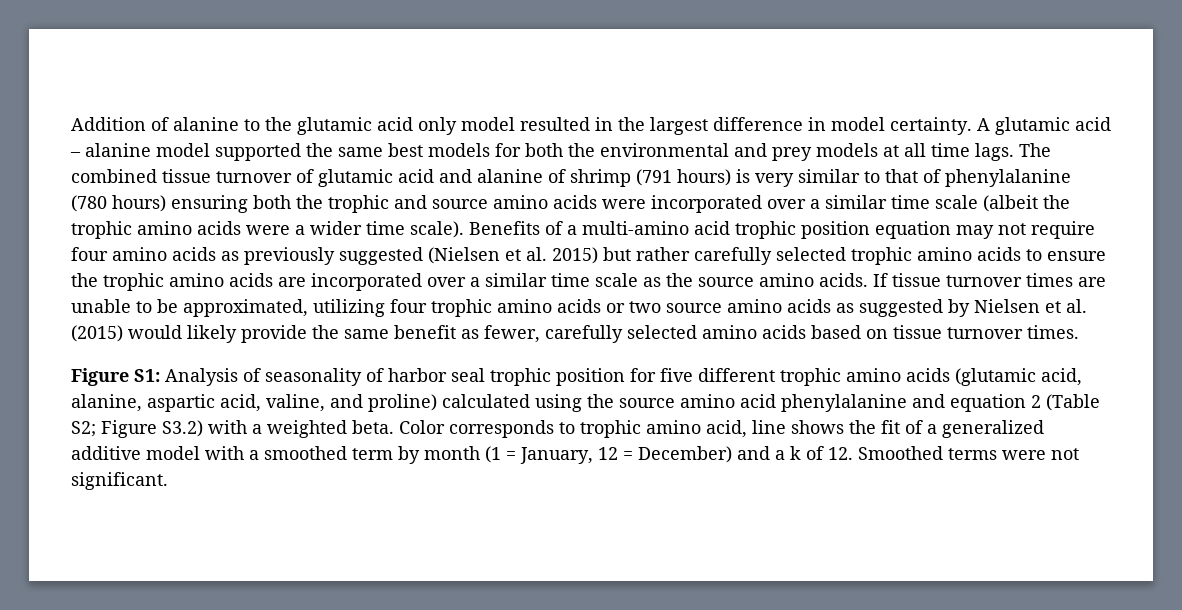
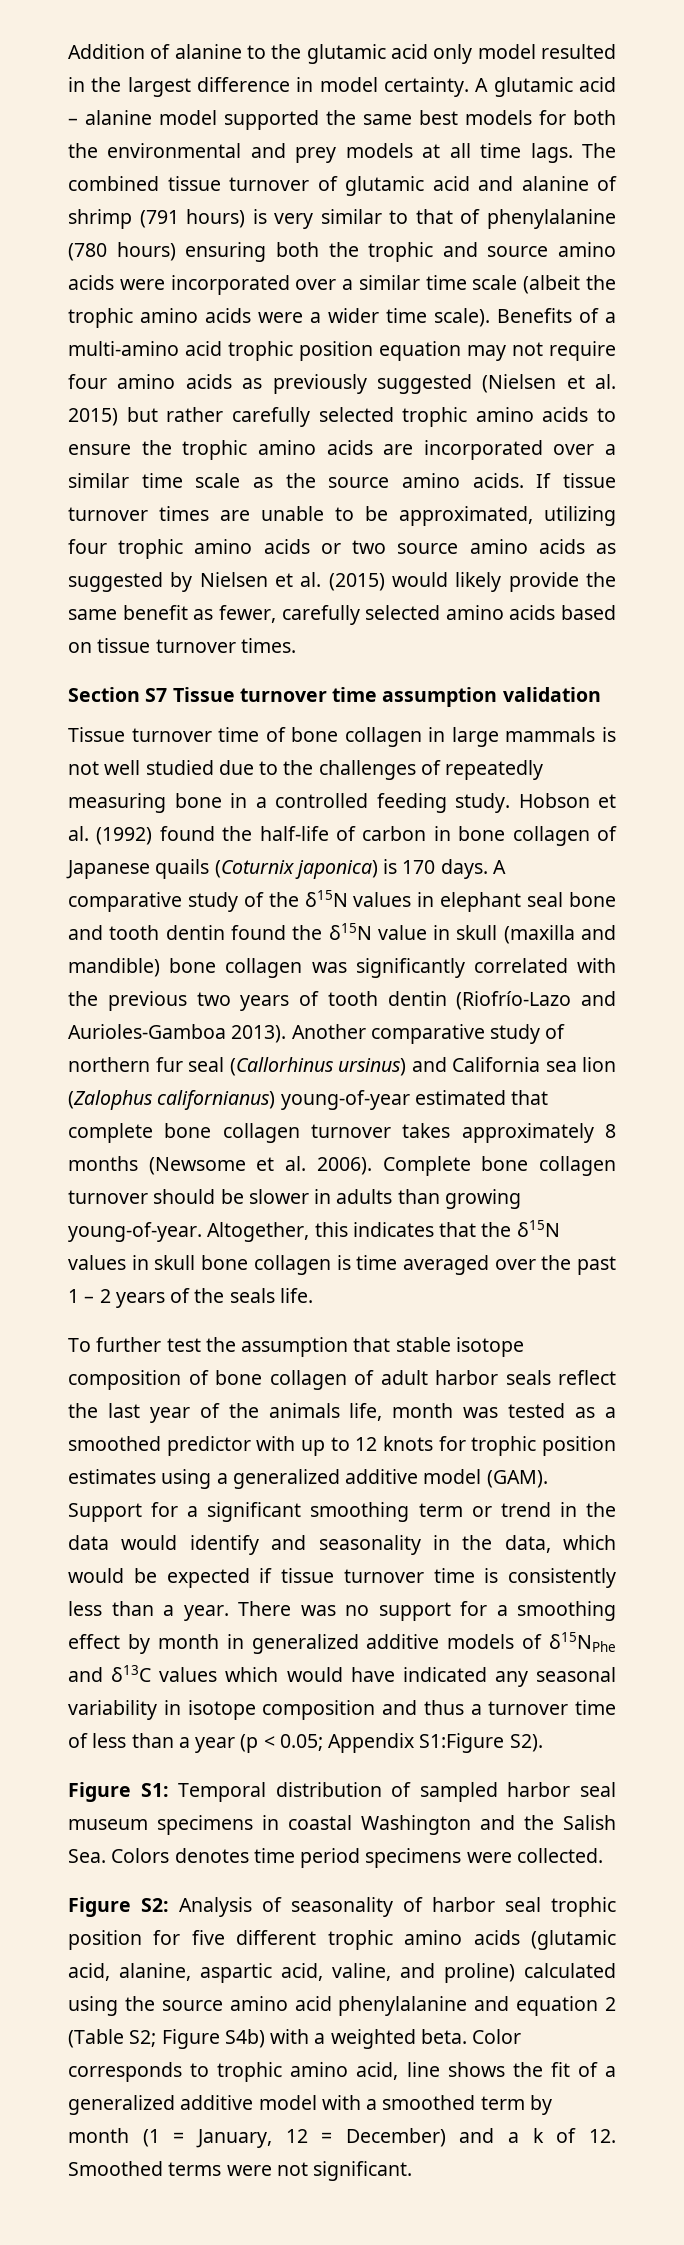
- Figure S1: Analysis of seasonality of harbor seal trophic position for five different trophic amino acids (glutamic acid, alanine, aspartic acid, valine, and proline) calculated using the source amino acid phenylalanine and equation 2 (Table S2; Figure S3.2) with a weighted beta.
+ Section S7 Tissue turnover time assumption validation
+ Tissue turnover time of bone collagen in large mammals is not well studied due to the challenges of repeatedly measuring bone in a controlled feeding study. Hobson et al. (1992) found the half-life of carbon in bone collagen of Japanese quails (Coturnix japonica) is 170 days. A comparative study of the δ15N values in elephant seal bone and tooth dentin found the δ15N value in skull (maxilla and mandible) bone collagen was significantly correlated with the previous two years of tooth dentin (Riofrío-Lazo and Aurioles-Gamboa 2013). Another comparative study of northern fur seal (Callorhinus ursinus) and California sea lion (Zalophus californianus) young-of-year estimated that complete bone collagen turnover takes approximately 8 months (Newsome et al. 2006). Complete bone collagen turnover should be slower in adults than growing young-of-year. Altogether, this indicates that the δ15N values in skull bone collagen is time averaged over the past 1 – 2 years of the seals life.
+ To further test the assumption that stable isotope composition of bone collagen of adult harbor seals reflect the last year of the animals life, month was tested as a smoothed predictor with up to 12 knots for trophic position estimates using a generalized additive model (GAM). Support for a significant smoothing term or trend in the data would identify and seasonality in the data, which would be expected if tissue turnover time is consistently less than a year. There was no support for a smoothing effect by month in generalized additive models of δ15NPhe and δ13C values which would have indicated any seasonal variability in isotope composition and thus a turnover time of less than a year (p < 0.05; Appendix S1:Figure S2).
+ Figure S1: Temporal distribution of sampled harbor seal museum specimens in coastal Washington and the Salish Sea. Colors denotes time period specimens were collected.
+ Figure S2: Analysis of seasonality of harbor seal trophic position for five different trophic amino acids (glutamic acid, alanine, aspartic acid, valine, and proline) calculated using the source amino acid phenylalanine and equation 2 (Table S2; Figure S4b) with a weighted beta.

